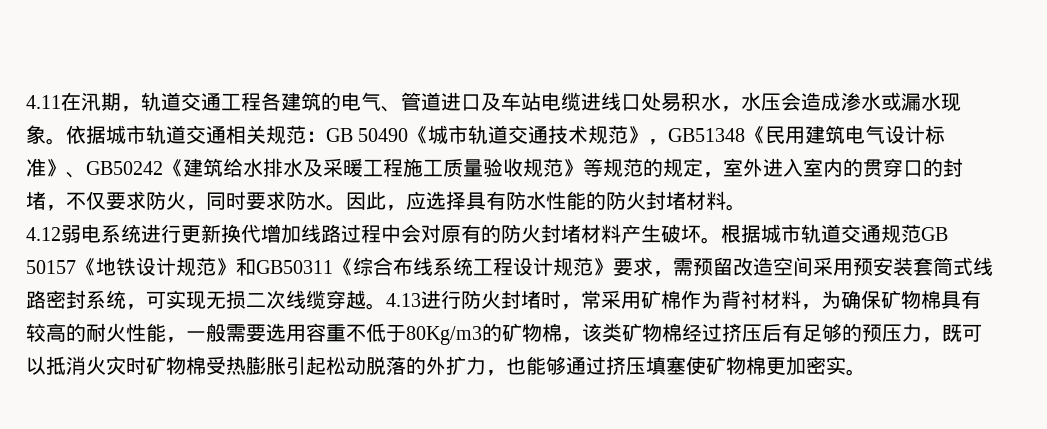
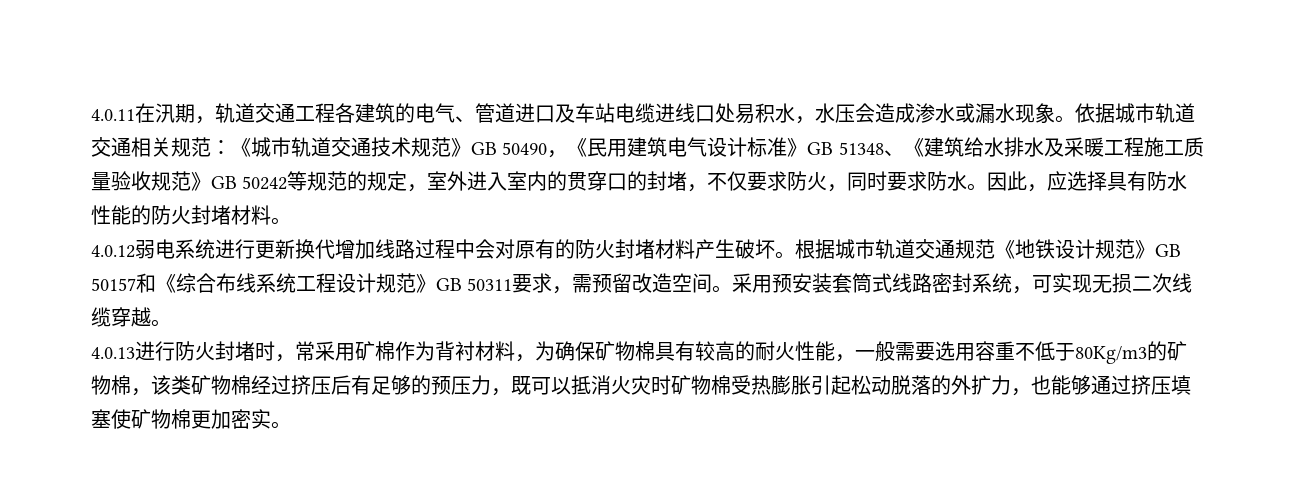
- 4.11在汛期，轨道交通工程各建筑的电气、管道进口及车站电缆进线口处易积水，水压会造成渗水或漏水现象。
+ 4.0.11在汛期，轨道交通工程各建筑的电气、管道进口及车站电缆进线口处易积水，水压会造成渗水或漏水现象。
- 依据城市轨道交通相关规范：GB 50490《城市轨道交通技术规范》，GB51348《民用建筑电气设计标准》、GB50242《建筑给水排水及采暖工程施工质量验收规范》等规范的规定，室外进入室内的贯穿口的封堵，不仅要求防火，同时要求防水。
+ 依据城市轨道交通相关规范：《城市轨道交通技术规范》GB 50490，《民用建筑电气设计标准》GB 51348、《建筑给水排水及采暖工程施工质量验收规范》GB 50242等规范的规定，室外进入室内的贯穿口的封堵，不仅要求防火，同时要求防水。
- 4.12弱电系统进行更新换代增加线路过程中会对原有的防火封堵材料产生破坏。
+ 4.0.12弱电系统进行更新换代增加线路过程中会对原有的防火封堵材料产生破坏。
- 根据城市轨道交通规范GB 50157《地铁设计规范》和GB50311《综合布线系统工程设计规范》要求，需预留改造空间采用预安装套筒式线路密封系统，可实现无损二次线缆穿越。4.13进行防火封堵时，常采用矿棉作为背衬材料，为确保矿物棉具有较高的耐火性能，一般需要选用容重不低于80Kg/m3的矿物棉，该类矿物棉经过挤压后有足够的预压力，既可以抵消火灾时矿物棉受热膨胀引起松动脱落的外扩力，也能够通过挤压填塞使矿物棉更加密实。
+ 根据城市轨道交通规范《地铁设计规范》GB 50157和《综合布线系统工程设计规范》GB 50311要求，需预留改造空间。采用预安装套筒式线路密封系统，可实现无损二次线缆穿越。
+ 4.0.13进行防火封堵时，常采用矿棉作为背衬材料，为确保矿物棉具有较高的耐火性能，一般需要选用容重不低于80Kg/m3的矿物棉，该类矿物棉经过挤压后有足够的预压力，既可以抵消火灾时矿物棉受热膨胀引起松动脱落的外扩力，也能够通过挤压填塞使矿物棉更加密实。

